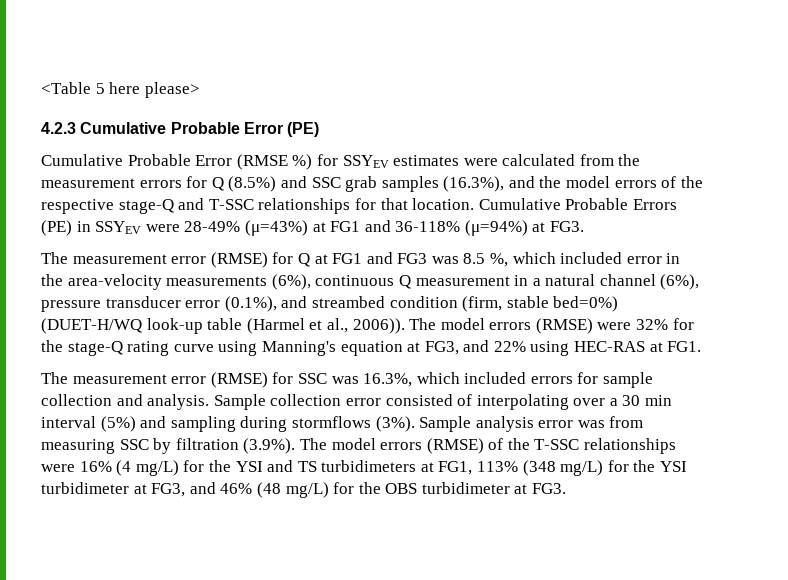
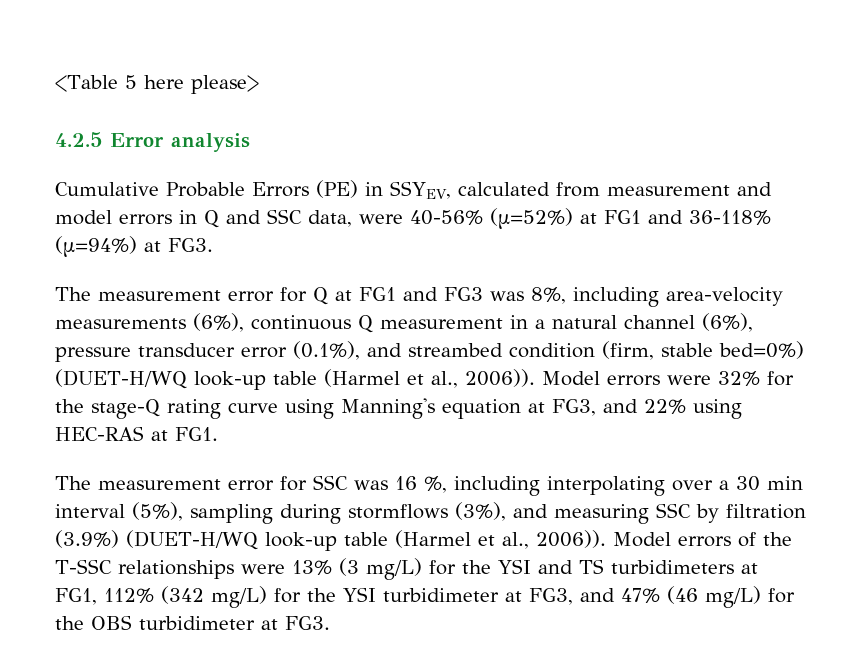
- 4.2.3 Cumulative Probable Error (PE)
- Cumulative Probable Error (RMSE %) for SSYEV estimates were calculated from the measurement errors for Q (8.5%) and SSC grab samples (16.3%), and the model errors of the respective stage-Q and T-SSC relationships for that location. Cumulative Probable Errors (PE) in SSYEV were 28-49% (μ=43%) at FG1 and 36-118% (μ=94%) at FG3.
+ 4.2.5 Error analysis
+ Cumulative Probable Errors (PE) in SSYEV, calculated from measurement and model errors in Q and SSC data, were 40-56% (μ=52%) at FG1 and 36-118% (μ=94%) at FG3.
- The measurement error (RMSE) for Q at FG1 and FG3 was 8.5 %, which included error in the area-velocity measurements (6%), continuous Q measurement in a natural channel (6%), pressure transducer error (0.1%), and streambed condition (firm, stable bed=0%) (DUET-H/WQ look-up table (Harmel et al., 2006)).
+ The measurement error for Q at FG1 and FG3 was 8%, including area-velocity measurements (6%), continuous Q measurement in a natural channel (6%), pressure transducer error (0.1%), and streambed condition (firm, stable bed=0%) (DUET-H/WQ look-up table (Harmel et al., 2006)).
- The model errors (RMSE) were 32% for the stage-Q rating curve using Manning's equation at FG3, and 22% using HEC-RAS at FG1.
+ Model errors were 32% for the stage-Q rating curve using Manning's equation at FG3, and 22% using HEC-RAS at FG1.
- The measurement error (RMSE) for SSC was 16.3%, which included errors for sample collection and analysis. Sample collection error consisted of interpolating over a 30 min interval (5%) and sampling during stormflows (3%). Sample analysis error was from measuring SSC by filtration (3.9%). The model errors (RMSE) of the T-SSC relationships were 16% (4 mg/L) for the YSI and TS turbidimeters at FG1, 113% (348 mg/L) for the YSI turbidimeter at FG3, and 46% (48 mg/L) for the OBS turbidimeter at FG3.
+ The measurement error for SSC was 16 %, including interpolating over a 30 min interval (5%), sampling during stormflows (3%), and measuring SSC by filtration (3.9%) (DUET-H/WQ look-up table (Harmel et al., 2006)). Model errors of the T-SSC relationships were 13% (3 mg/L) for the YSI and TS turbidimeters at FG1, 112% (342 mg/L) for the YSI turbidimeter at FG3, and 47% (46 mg/L) for the OBS turbidimeter at FG3.

